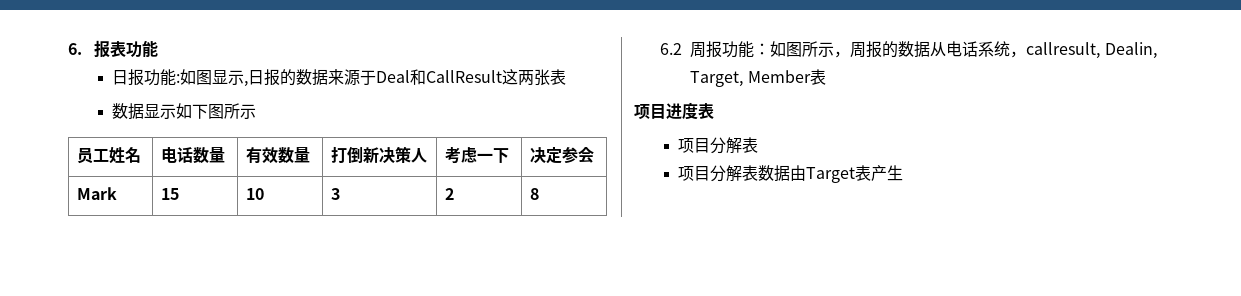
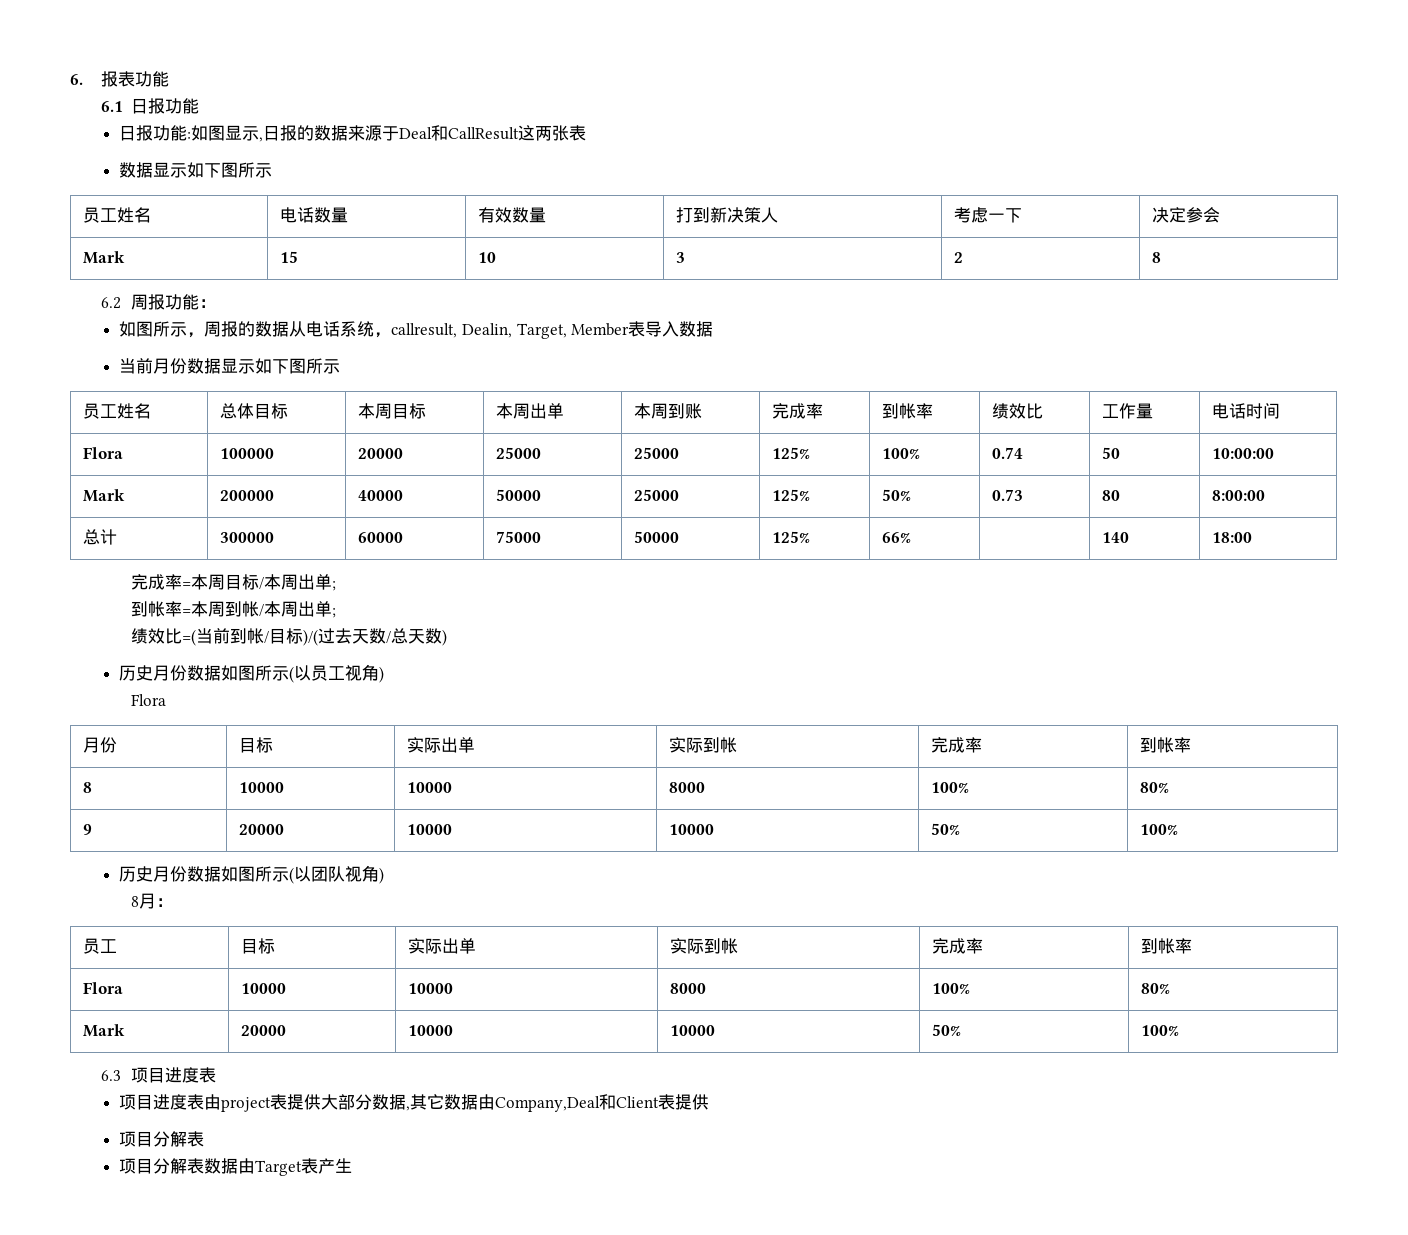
+ 6.1日报功能
- 员工姓名 | 电话数量 | 有效数量 | 打倒新决策人 | 考虑一下 | 决定参会
+ 员工姓名 | 电话数量 | 有效数量 | 打到新决策人 | 考虑一下 | 决定参会
- 6.2周报功能：如图所示，周报的数据从电话系统，callresult, Dealin, Target, Member表
- 项目进度表
+ 6.2周报功能：
+ 如图所示，周报的数据从电话系统，callresult, Dealin, Target, Member表导入数据
+ 当前月份数据显示如下图所示
+ 员工姓名 | 总体目标 | 本周目标 | 本周出单 | 本周到账 | 完成率 | 到帐率 | 绩效比 | 工作量 | 电话时间
+ Flora | 100000 | 20000 | 25000 | 25000 | 125% | 100% | 0.74 | 50 | 10:00:00
+ Mark | 200000 | 40000 | 50000 | 25000 | 125% | 50% | 0.73 | 80 | 8:00:00
+ 总计 | 300000 | 60000 | 75000 | 50000 | 125% | 66% | | 140 | 18:00
+ 完成率=本周目标/本周出单;
+ 到帐率=本周到帐/本周出单;
+ 绩效比=(当前到帐/目标)/(过去天数/总天数)
+ 历史月份数据如图所示(以员工视角)
+ Flora
+ 月份 | 目标 | 实际出单 | 实际到帐 | 完成率 | 到帐率
+ 8 | 10000 | 10000 | 8000 | 100% | 80%
+ 9 | 20000 | 10000 | 10000 | 50% | 100%
+ 历史月份数据如图所示(以团队视角)
+ 8月：
+ 员工 | 目标 | 实际出单 | 实际到帐 | 完成率 | 到帐率
+ Flora | 10000 | 10000 | 8000 | 100% | 80%
+ Mark | 20000 | 10000 | 10000 | 50% | 100%
+ 6.3项目进度表
+ 项目进度表由project表提供大部分数据,其它数据由Company,Deal和Client表提供

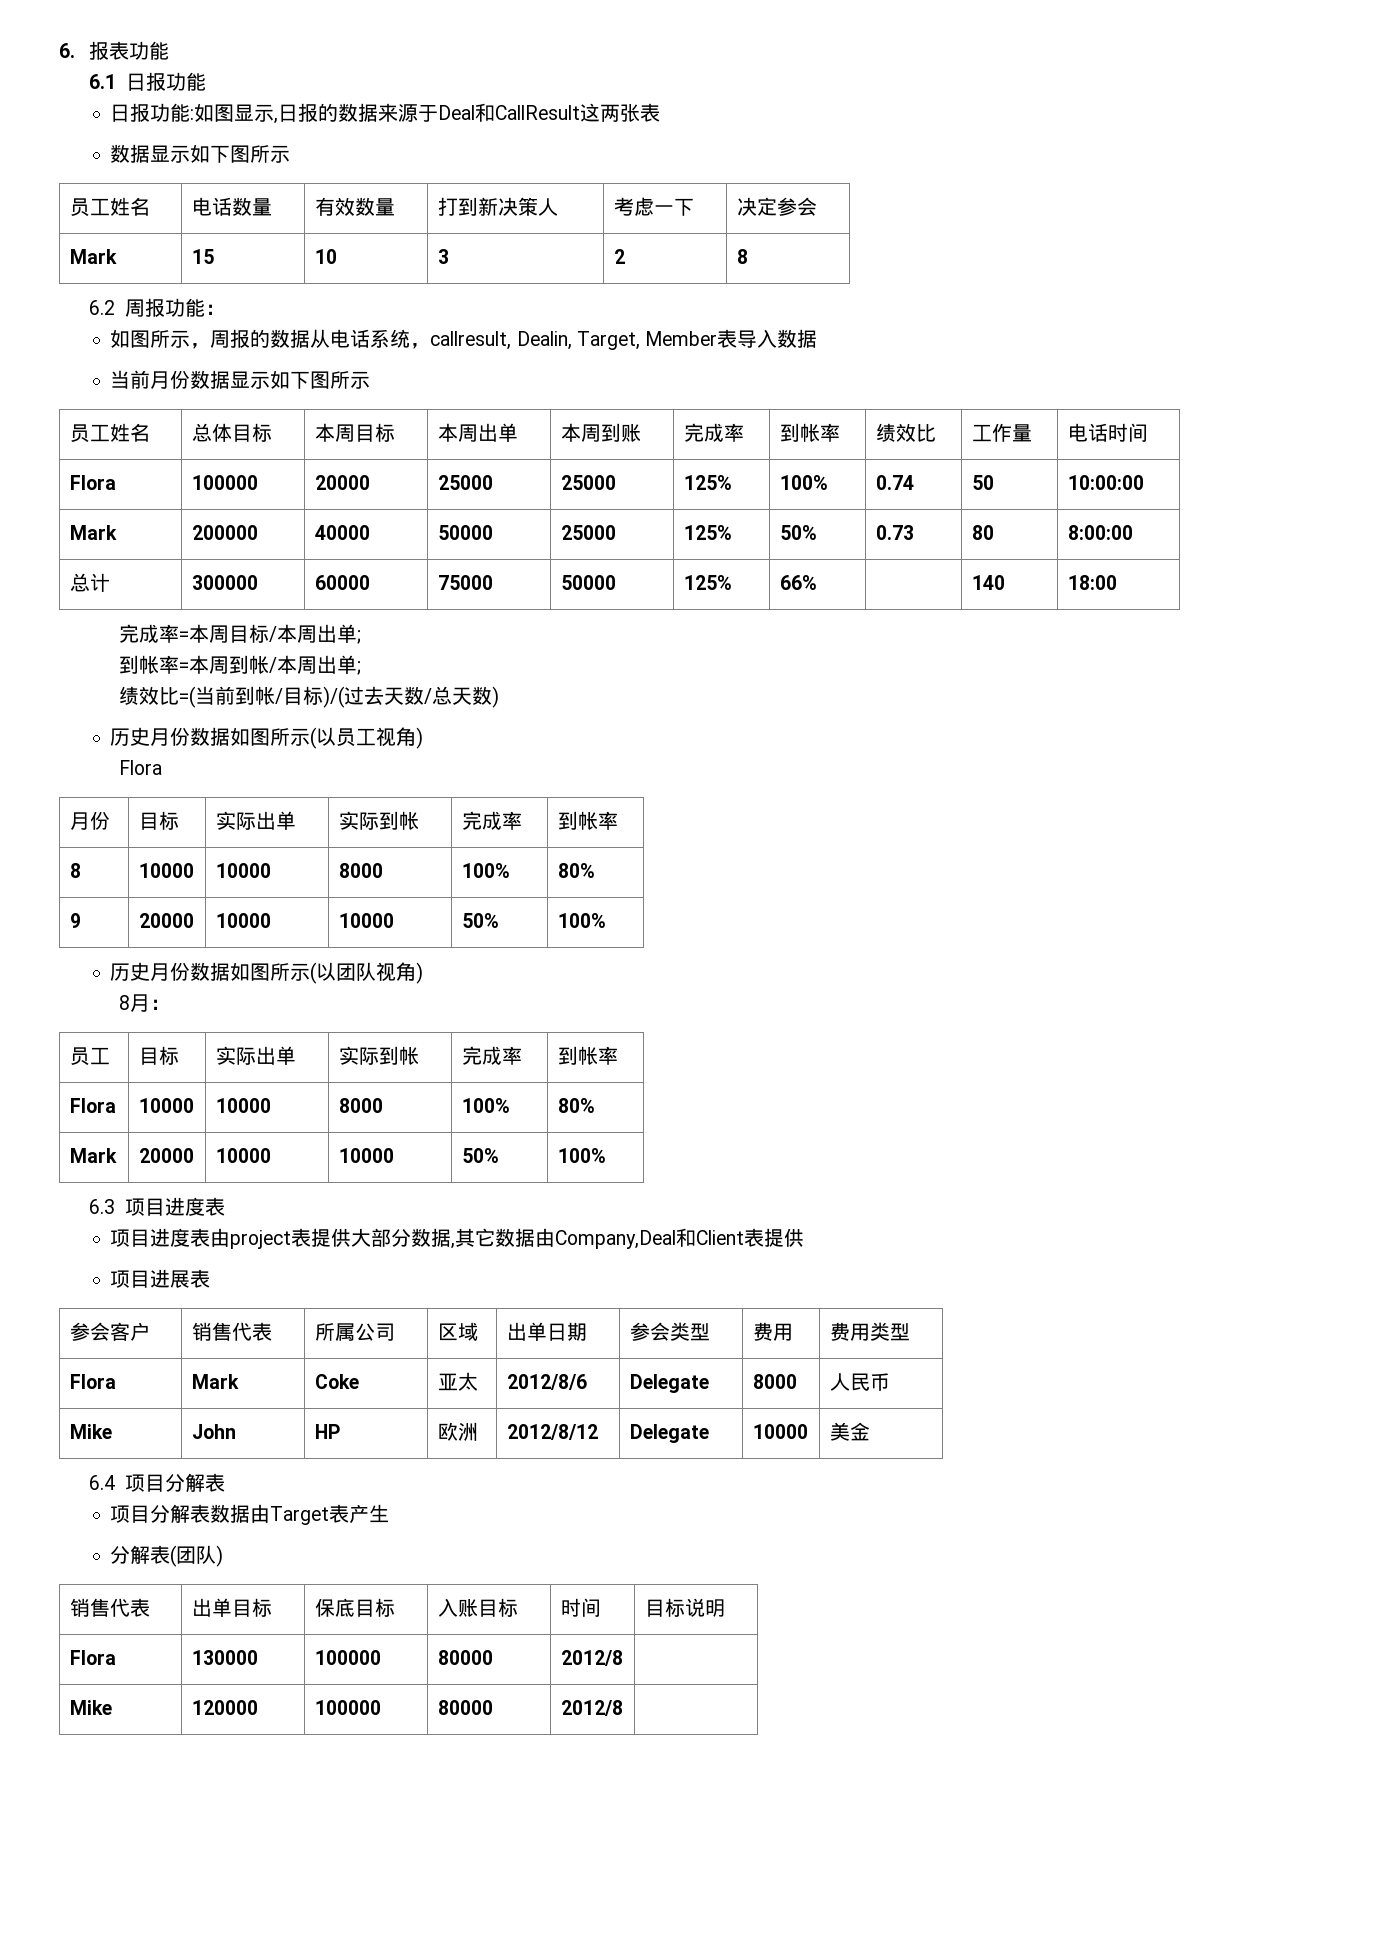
  项目进度表由project表提供大部分数据,其它数据由Company,Deal和Client表提供
- 项目分解表
+ 项目进展表
+ 参会客户 | 销售代表 | 所属公司 | 区域 | 出单日期 | 参会类型 | 费用 | 费用类型
+ Flora | Mark | Coke | 亚太 | 2012/8/6 | Delegate | 8000 | 人民币
+ Mike | John | HP | 欧洲 | 2012/8/12 | Delegate | 10000 | 美金
+ 6.4项目分解表
+ 分解表(团队)
+ 销售代表 | 出单目标 | 保底目标 | 入账目标 | 时间 | 目标说明
+ Flora | 130000 | 100000 | 80000 | 2012/8 |
+ Mike | 120000 | 100000 | 80000 | 2012/8 |

